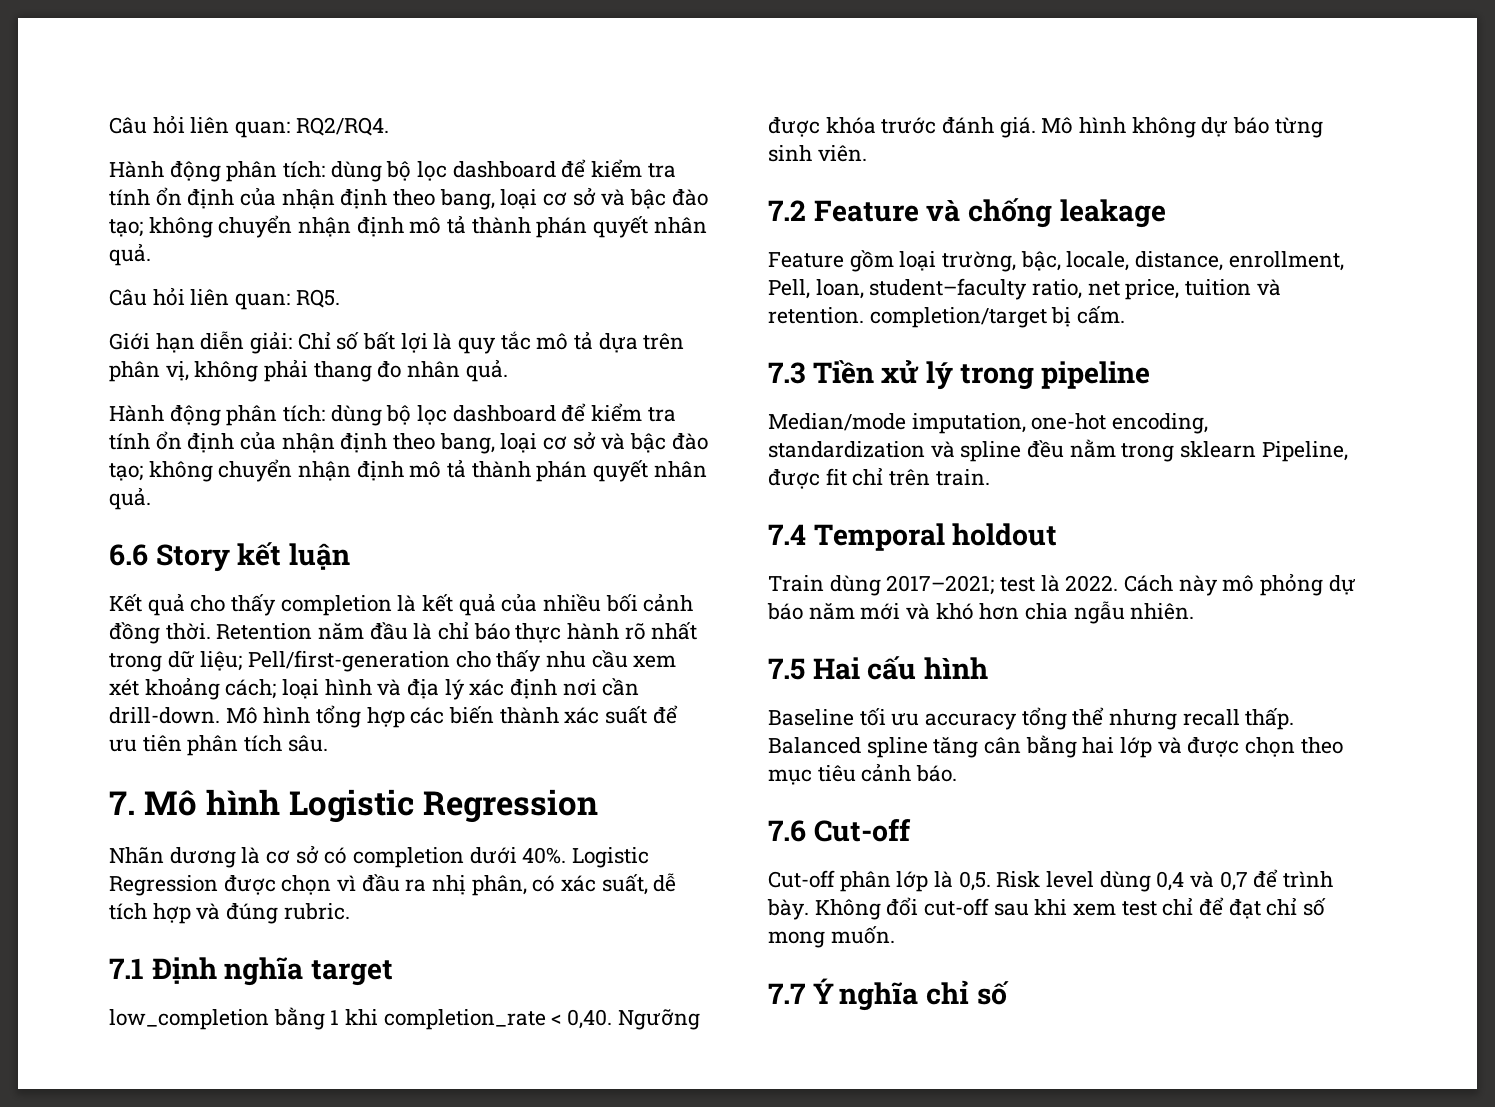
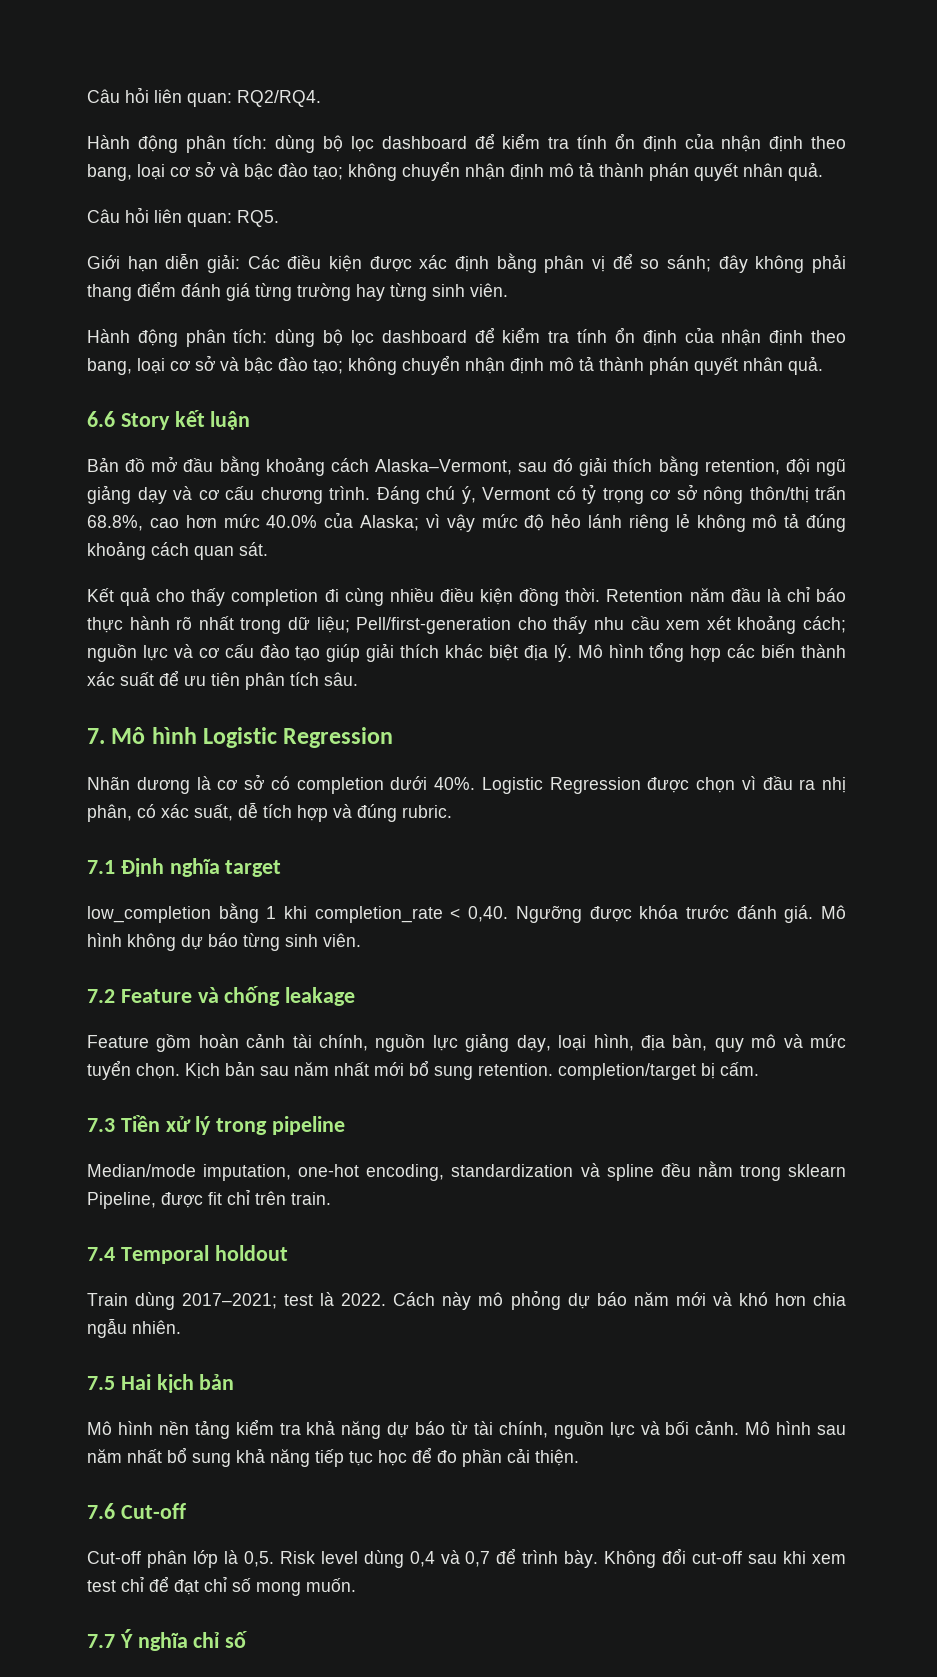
- Giới hạn diễn giải: Chỉ số bất lợi là quy tắc mô tả dựa trên phân vị, không phải thang đo nhân quả.
+ Giới hạn diễn giải: Các điều kiện được xác định bằng phân vị để so sánh; đây không phải thang điểm đánh giá từng trường hay từng sinh viên.
+ Bản đồ mở đầu bằng khoảng cách Alaska–Vermont, sau đó giải thích bằng retention, đội ngũ giảng dạy và cơ cấu chương trình. Đáng chú ý, Vermont có tỷ trọng cơ sở nông thôn/thị trấn 68.8%, cao hơn mức 40.0% của Alaska; vì vậy mức độ hẻo lánh riêng lẻ không mô tả đúng khoảng cách quan sát.
- Kết quả cho thấy completion là kết quả của nhiều bối cảnh đồng thời.
+ Kết quả cho thấy completion đi cùng nhiều điều kiện đồng thời.
- Retention năm đầu là chỉ báo thực hành rõ nhất trong dữ liệu; Pell/first-generation cho thấy nhu cầu xem xét khoảng cách; loại hình và địa lý xác định nơi cần drill-down.
+ Retention năm đầu là chỉ báo thực hành rõ nhất trong dữ liệu; Pell/first-generation cho thấy nhu cầu xem xét khoảng cách; nguồn lực và cơ cấu đào tạo giúp giải thích khác biệt địa lý.
- Feature gồm loại trường, bậc, locale, distance, enrollment, Pell, loan, student–faculty ratio, net price, tuition và retention. completion/target bị cấm.
+ Feature gồm hoàn cảnh tài chính, nguồn lực giảng dạy, loại hình, địa bàn, quy mô và mức tuyển chọn. Kịch bản sau năm nhất mới bổ sung retention. completion/target bị cấm.
- 7.5 Hai cấu hình
- Baseline tối ưu accuracy tổng thể nhưng recall thấp. Balanced spline tăng cân bằng hai lớp và được chọn theo mục tiêu cảnh báo.
+ 7.5 Hai kịch bản
+ Mô hình nền tảng kiểm tra khả năng dự báo từ tài chính, nguồn lực và bối cảnh. Mô hình sau năm nhất bổ sung khả năng tiếp tục học để đo phần cải thiện.

